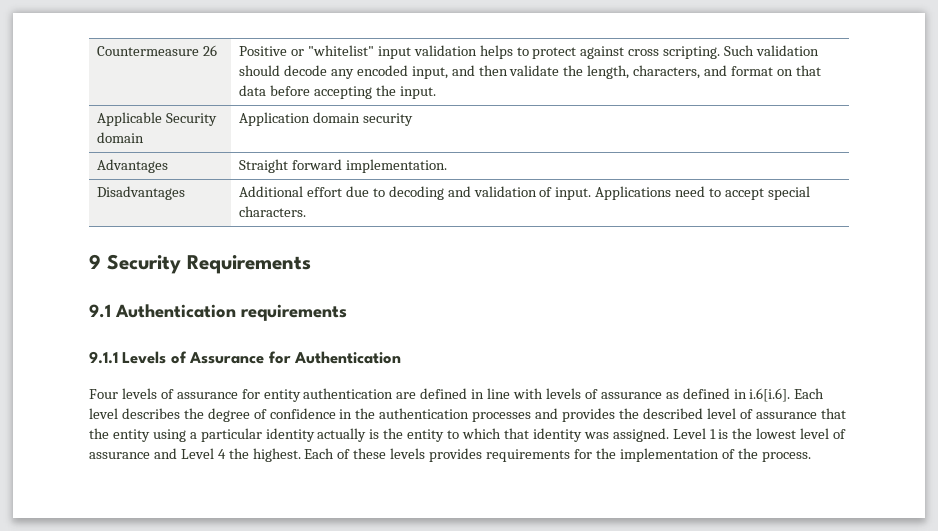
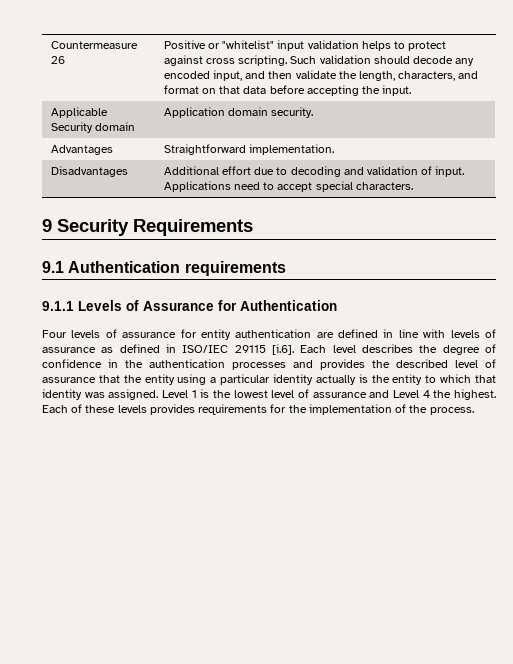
- Applicable Security domain | Application domain security
+ Applicable Security domain | Application domain security.
- Advantages | Straight forward implementation.
+ Advantages | Straightforward implementation.
- Four levels of assurance for entity authentication are defined in line with levels of assurance as defined in i.6[i.6]. Each level describes the degree of confidence in the authentication processes and provides the described level of assurance that the entity using a particular identity actually is the entity to which that identity was assigned.
+ Four levels of assurance for entity authentication are defined in line with levels of assurance as defined in ISO/IEC 29115 [i.6]. Each level describes the degree of confidence in the authentication processes and provides the described level of assurance that the entity using a particular identity actually is the entity to which that identity was assigned.

